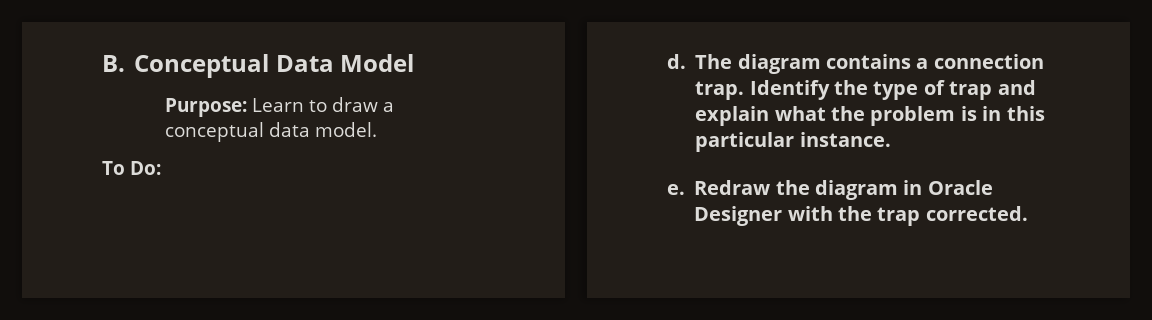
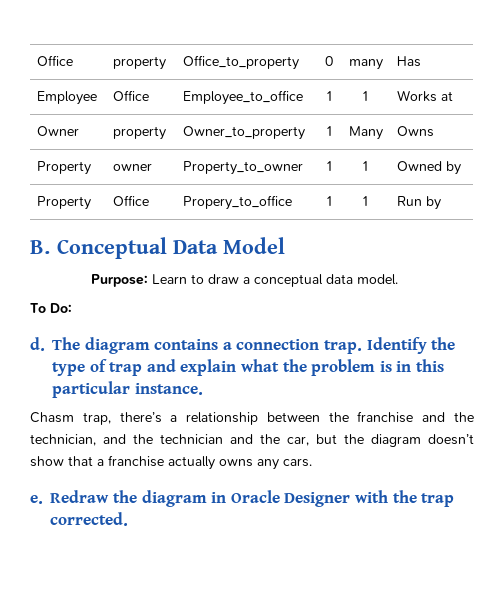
+ Office | property | Office_to_property | 0 | many | Has
+ Employee | Office | Employee_to_office | 1 | 1 | Works at
+ Owner | property | Owner_to_property | 1 | Many | Owns
+ Property | owner | Property_to_owner | 1 | 1 | Owned by
+ Property | Office | Propery_to_office | 1 | 1 | Run by
+ Chasm trap, there’s a relationship between the franchise and the technician, and the technician and the car, but the diagram doesn’t show that a franchise actually owns any cars.

